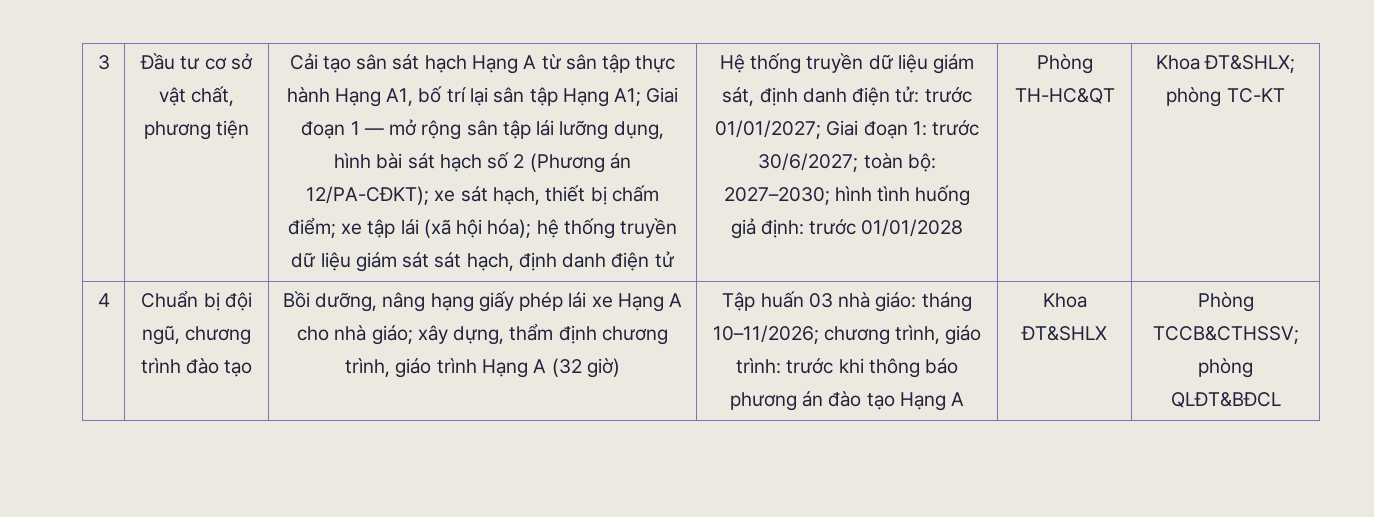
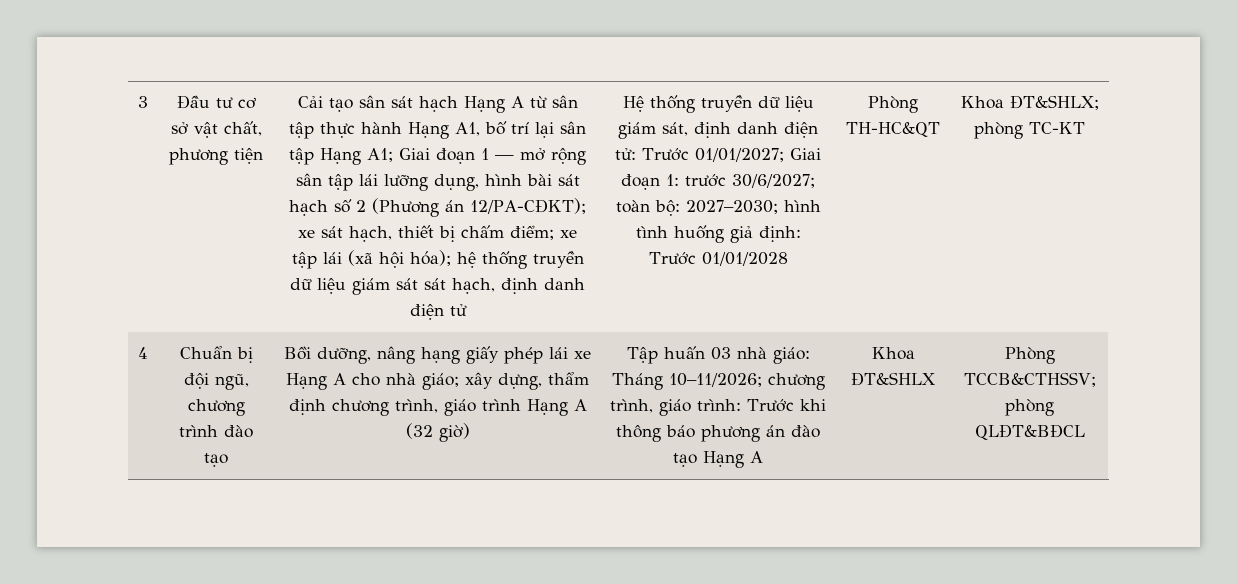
- Hệ thống truyền dữ liệu giám sát, định danh điện tử: trước 01/01/2027; Giai đoạn 1: trước 30/6/2027; toàn bộ: 2027–2030; hình tình huống giả định: trước 01/01/2028
+ Hệ thống truyền dữ liệu giám sát, định danh điện tử: Trước 01/01/2027; Giai đoạn 1: trước 30/6/2027; toàn bộ: 2027–2030; hình tình huống giả định: Trước 01/01/2028
- Tập huấn 03 nhà giáo: tháng 10–11/2026; chương trình, giáo trình: trước khi thông báo phương án đào tạo Hạng A
+ Tập huấn 03 nhà giáo: Tháng 10–11/2026; chương trình, giáo trình: Trước khi thông báo phương án đào tạo Hạng A

